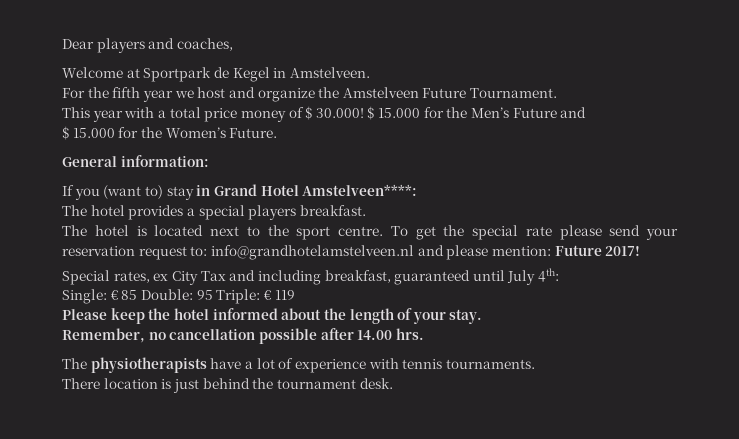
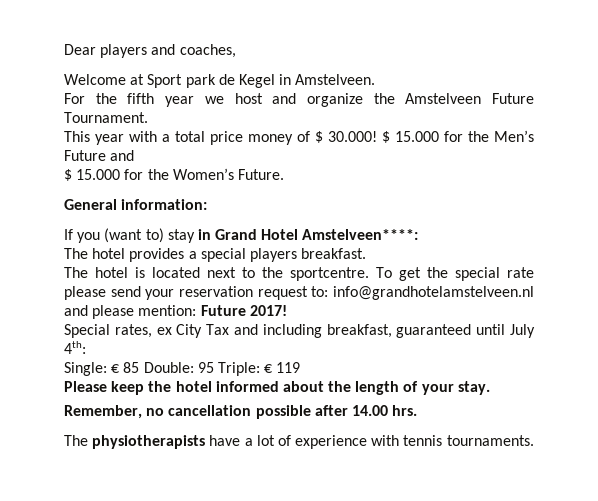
- Welcome at Sportpark de Kegel in Amstelveen.
+ Welcome at Sport park de Kegel in Amstelveen.
- The hotel is located next to the sport centre.
+ The hotel is located next to the sportcentre.
- There location is just behind the tournament desk.

